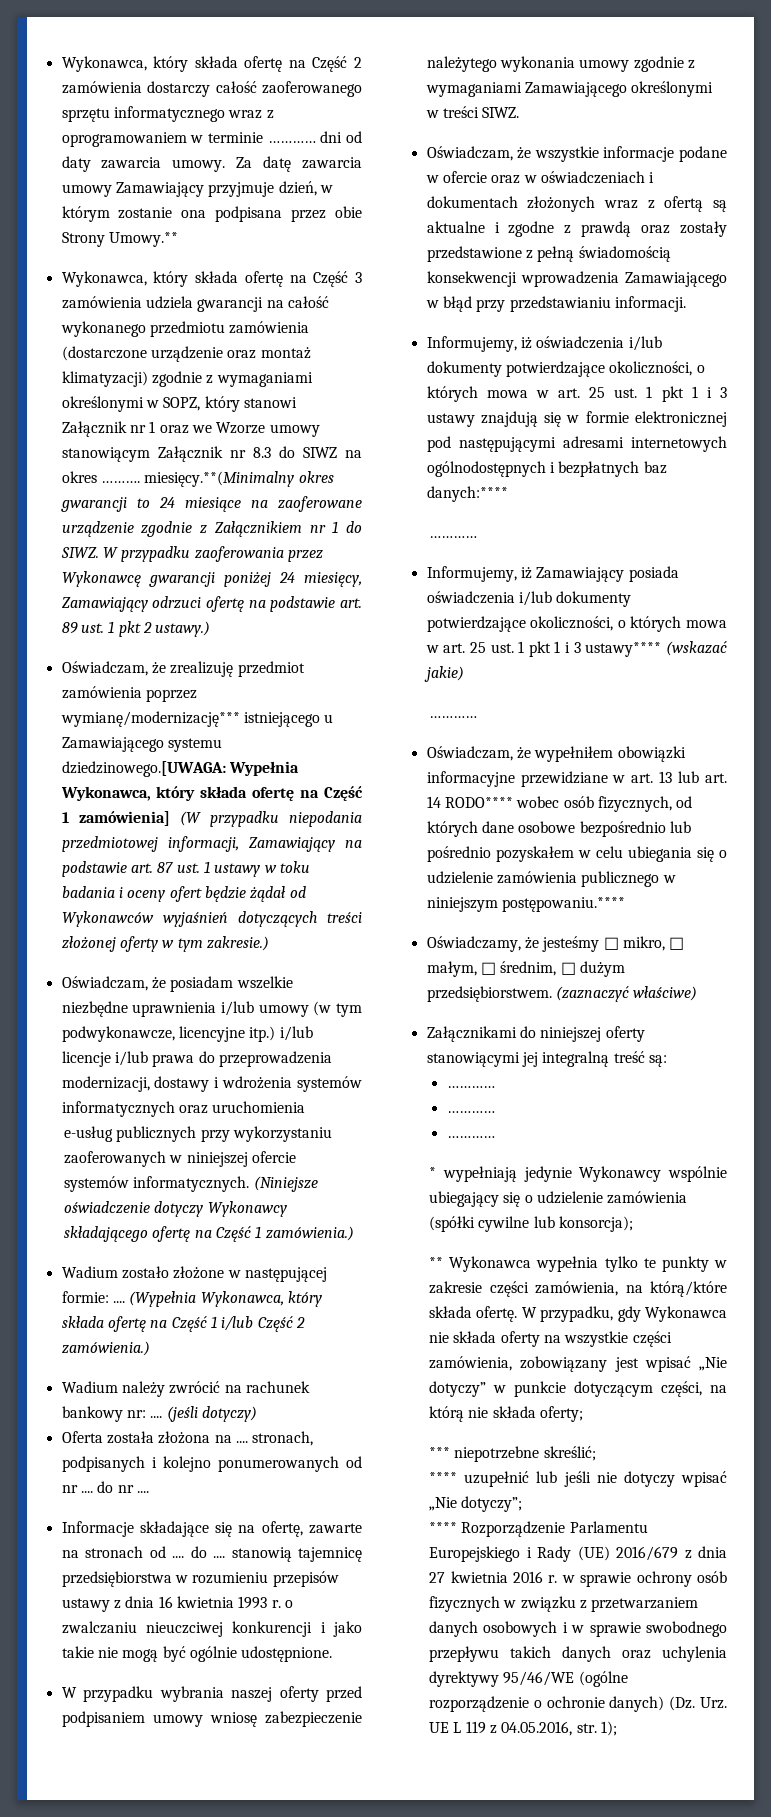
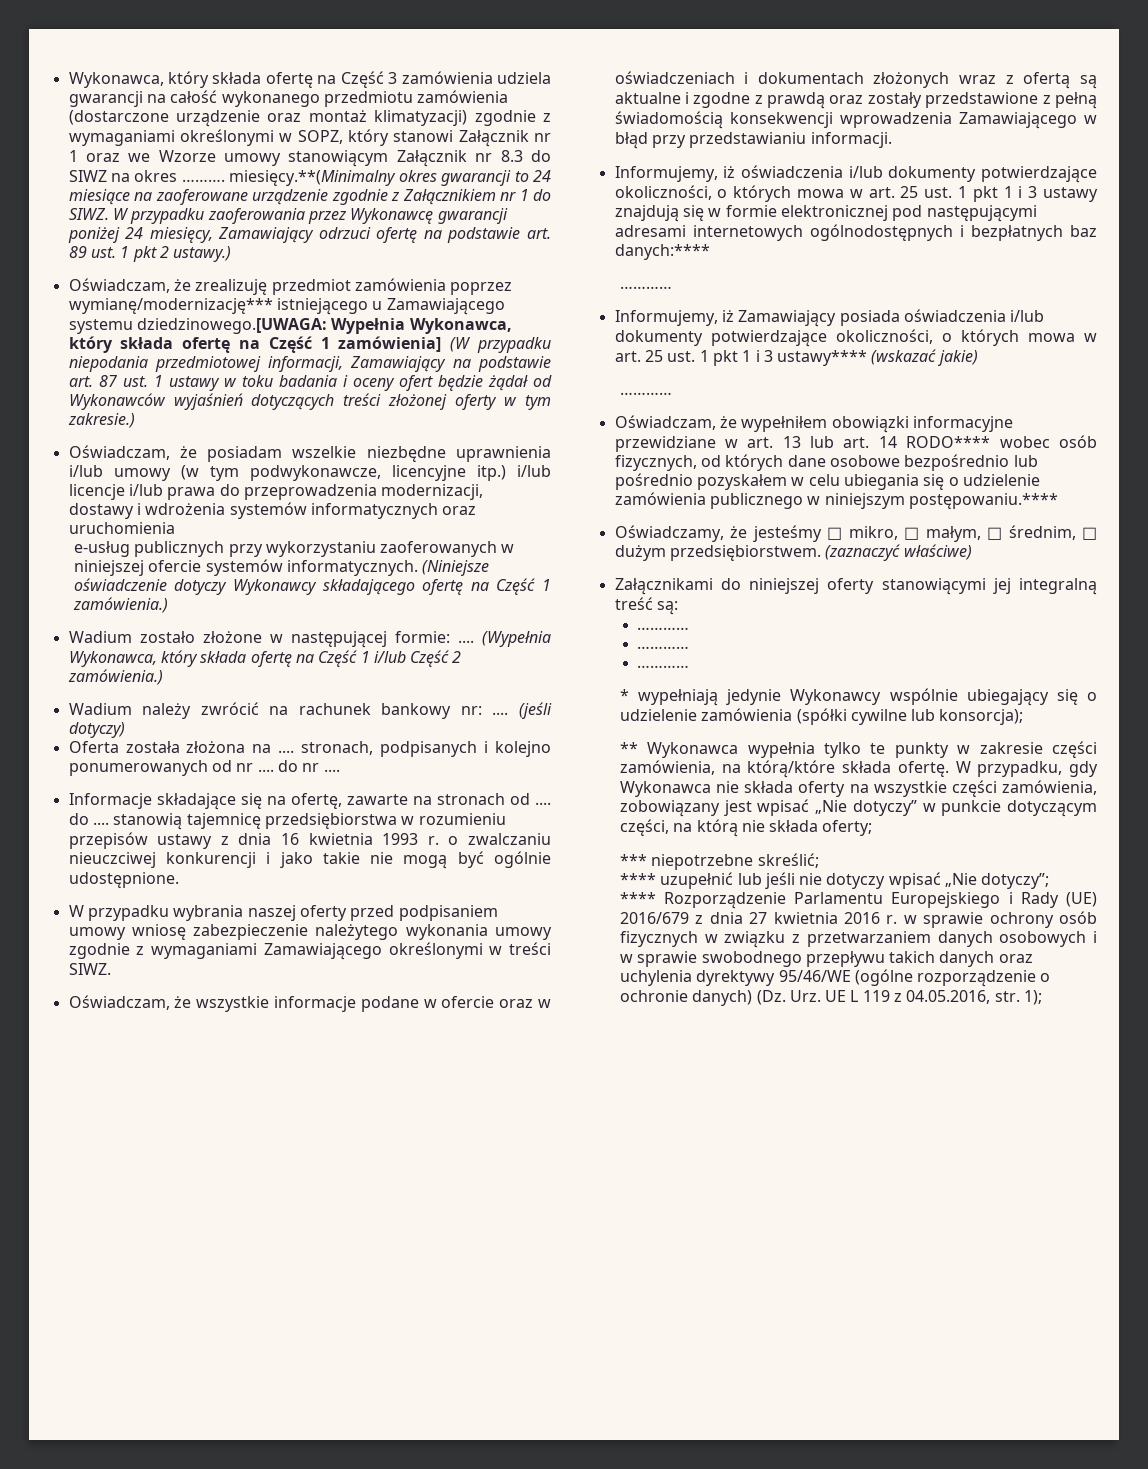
- Wykonawca, który składa ofertę na Część 2 zamówienia dostarczy całość zaoferowanego sprzętu informatycznego wraz z oprogramowaniem w terminie ………… dni od daty zawarcia umowy. Za datę zawarcia umowy Zamawiający przyjmuje dzień, w którym zostanie ona podpisana przez obie Strony Umowy.**

